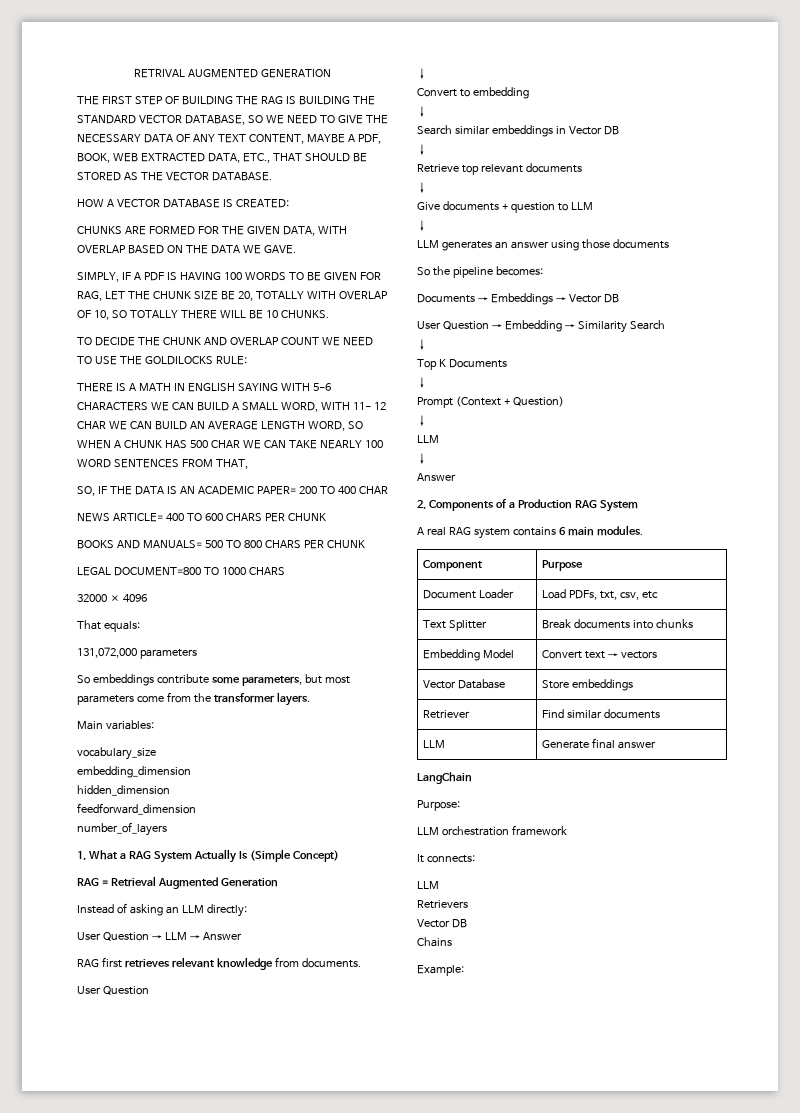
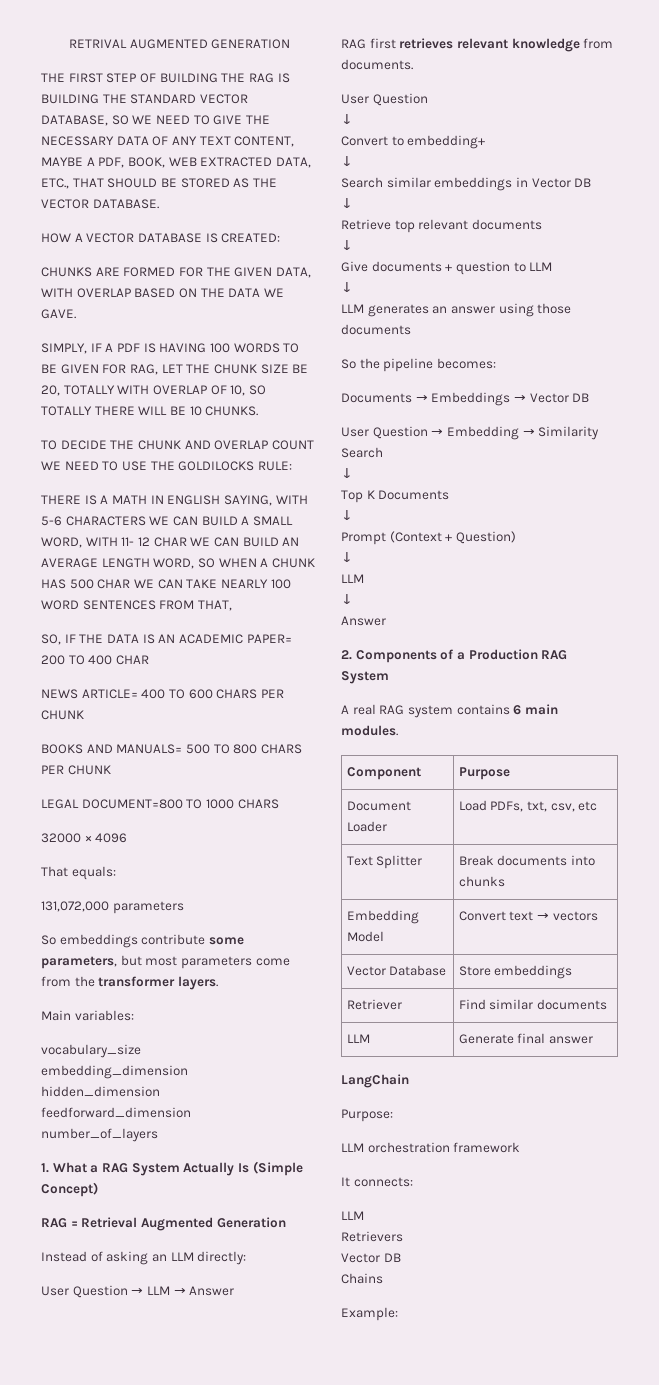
- THERE IS A MATH IN ENGLISH SAYING WITH 5-6 CHARACTERS WE CAN BUILD A SMALL WORD, WITH 11- 12 CHAR WE CAN BUILD AN AVERAGE LENGTH WORD, SO WHEN A CHUNK HAS 500 CHAR WE CAN TAKE NEARLY 100 WORD SENTENCES FROM THAT,
+ THERE IS A MATH IN ENGLISH SAYING, WITH 5-6 CHARACTERS WE CAN BUILD A SMALL WORD, WITH 11- 12 CHAR WE CAN BUILD AN AVERAGE LENGTH WORD, SO WHEN A CHUNK HAS 500 CHAR WE CAN TAKE NEARLY 100 WORD SENTENCES FROM THAT,
- Convert to embedding
+ Convert to embedding+

